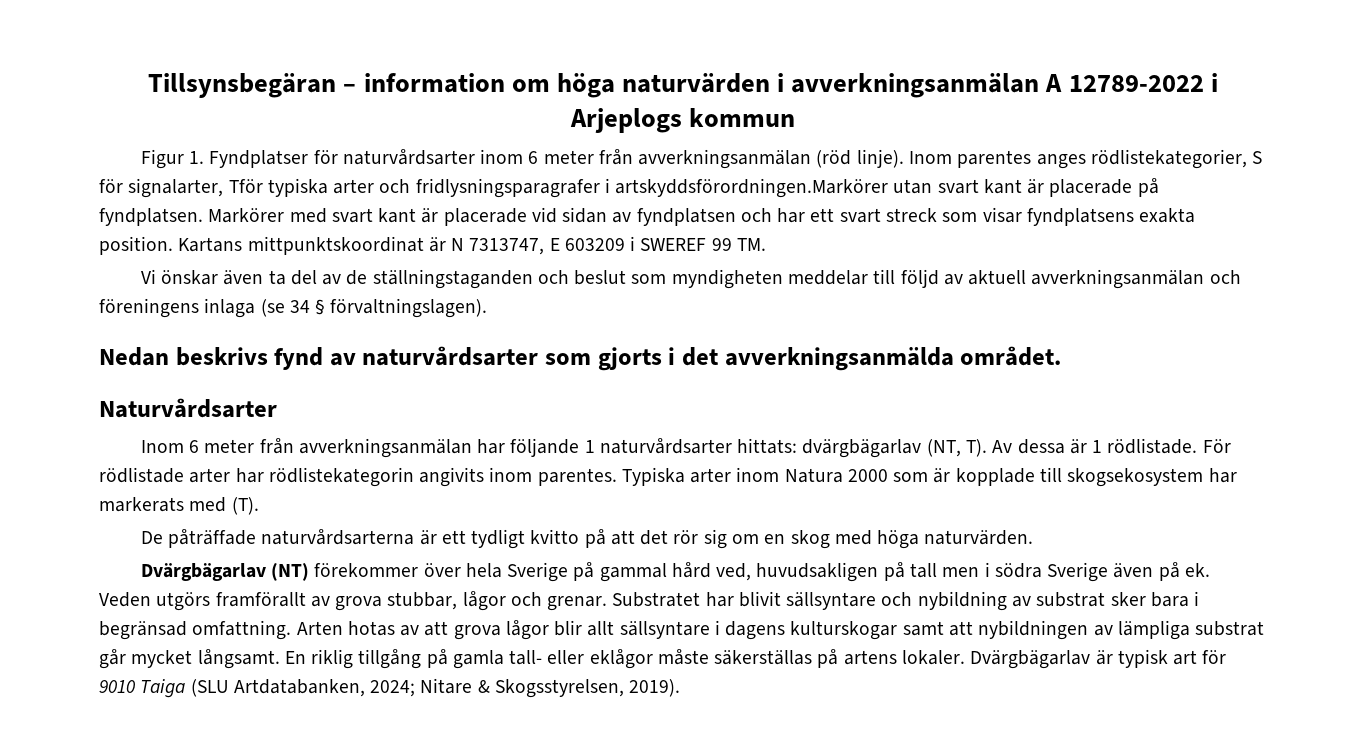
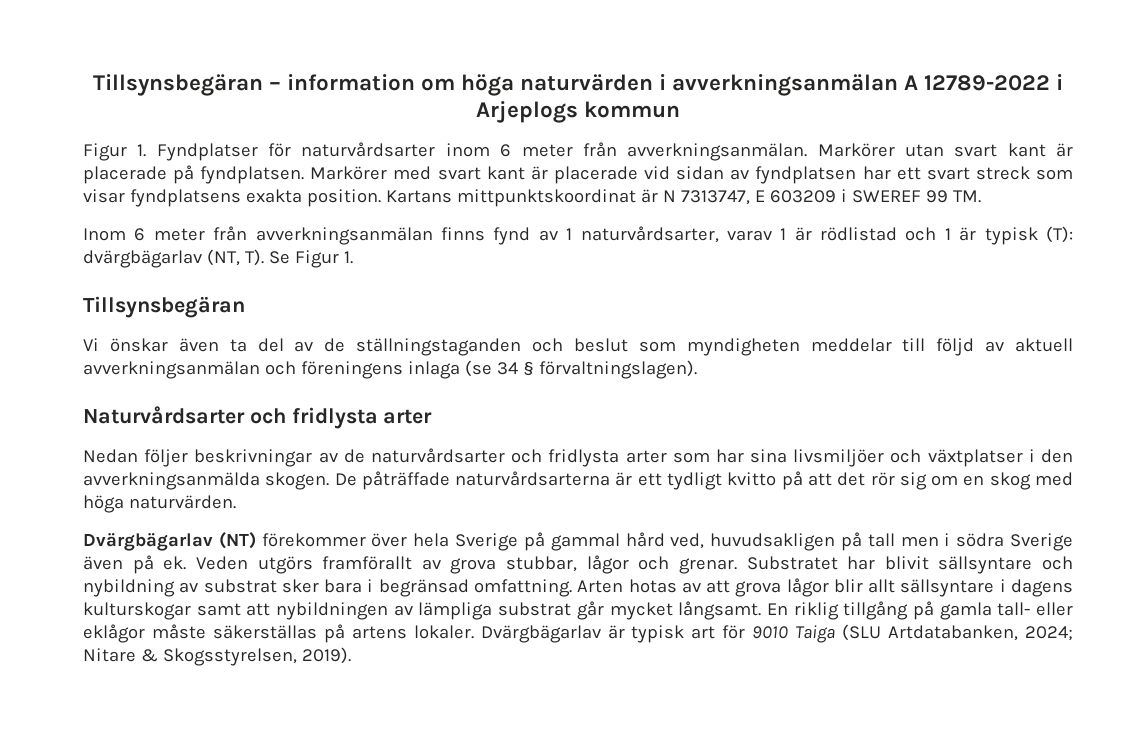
- Figur 1. Fyndplatser för naturvårdsarter inom 6 meter från avverkningsanmälan (röd linje). Inom parentes anges rödlistekategorier, S för signalarter, Tför typiska arter och fridlysningsparagrafer i artskyddsförordningen.Markörer utan svart kant är placerade på fyndplatsen.
+ Figur 1. Fyndplatser för naturvårdsarter inom 6 meter från avverkningsanmälan. Markörer utan svart kant är placerade på fyndplatsen.
- Markörer med svart kant är placerade vid sidan av fyndplatsen och har ett svart streck som visar fyndplatsens exakta position.
+ Markörer med svart kant är placerade vid sidan av fyndplatsen har ett svart streck som visar fyndplatsens exakta position.
+ Inom 6 meter från avverkningsanmälan finns fynd av 1 naturvårdsarter, varav 1 är rödlistad och 1 är typisk (T): dvärgbägarlav (NT, T). Se Figur 1.
+ Tillsynsbegäran
- Nedan beskrivs fynd av naturvårdsarter som gjorts i det avverkningsanmälda området.
- Naturvårdsarter
- Inom 6 meter från avverkningsanmälan har följande 1 naturvårdsarter hittats: dvärgbägarlav (NT, T). Av dessa är 1 rödlistade. För rödlistade arter har rödlistekategorin angivits inom parentes. Typiska arter inom Natura 2000 som är kopplade till skogsekosystem har markerats med (T).
- De påträffade naturvårdsarterna är ett tydligt kvitto på att det rör sig om en skog med höga naturvärden.
+ Naturvårdsarter och fridlysta arter
+ Nedan följer beskrivningar av de naturvårdsarter och fridlysta arter som har sina livsmiljöer och växtplatser i den avverkningsanmälda skogen. De påträffade naturvårdsarterna är ett tydligt kvitto på att det rör sig om en skog med höga naturvärden.

